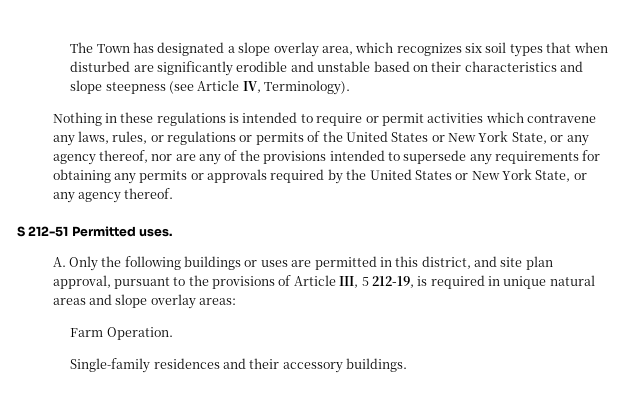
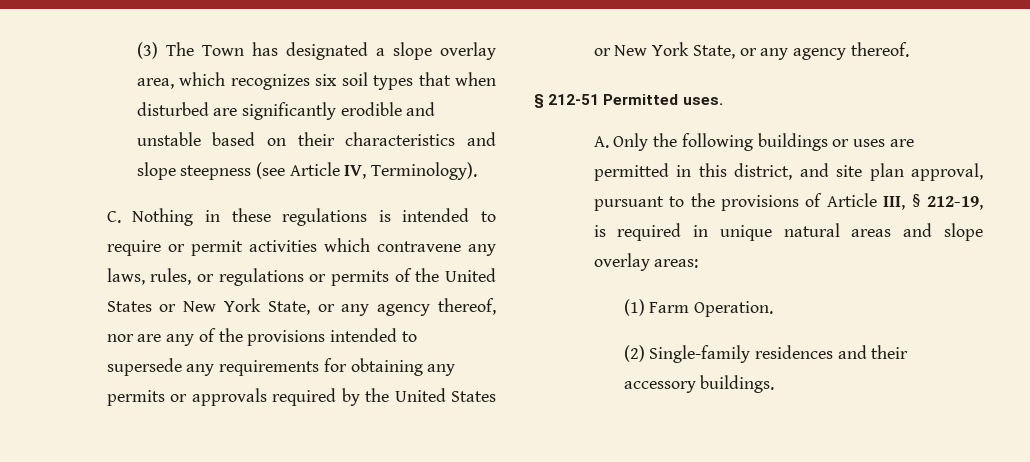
- The Town has designated a slope overlay area, which recognizes six soil types that when disturbed are significantly erodible and unstable based on their characteristics and slope steepness (see Article IV, Terminology).
+ (3) The Town has designated a slope overlay area, which recognizes six soil types that when disturbed are significantly erodible and unstable based on their characteristics and slope steepness (see Article IV, Terminology).
- Nothing in these regulations is intended to require or permit activities which contravene any laws, rules, or regulations or permits of the United States or New York State, or any agency thereof, nor are any of the provisions intended to supersede any requirements for obtaining any permits or approvals required by the United States or New York State, or any agency thereof.
+ C. Nothing in these regulations is intended to require or permit activities which contravene any laws, rules, or regulations or permits of the United States or New York State, or any agency thereof, nor are any of the provisions intended to supersede any requirements for obtaining any permits or approvals required by the United States or New York State, or any agency thereof.
- S 212-51 Permitted uses.
+ § 212-51 Permitted uses.
- A. Only the following buildings or uses are permitted in this district, and site plan approval, pursuant to the provisions of Article III, 5 212-19, is required in unique natural areas and slope overlay areas:
+ A. Only the following buildings or uses are permitted in this district, and site plan approval, pursuant to the provisions of Article III, § 212-19, is required in unique natural areas and slope overlay areas:
- Farm Operation.
+ (1) Farm Operation.
- Single-family residences and their accessory buildings.
+ (2) Single-family residences and their accessory buildings.

